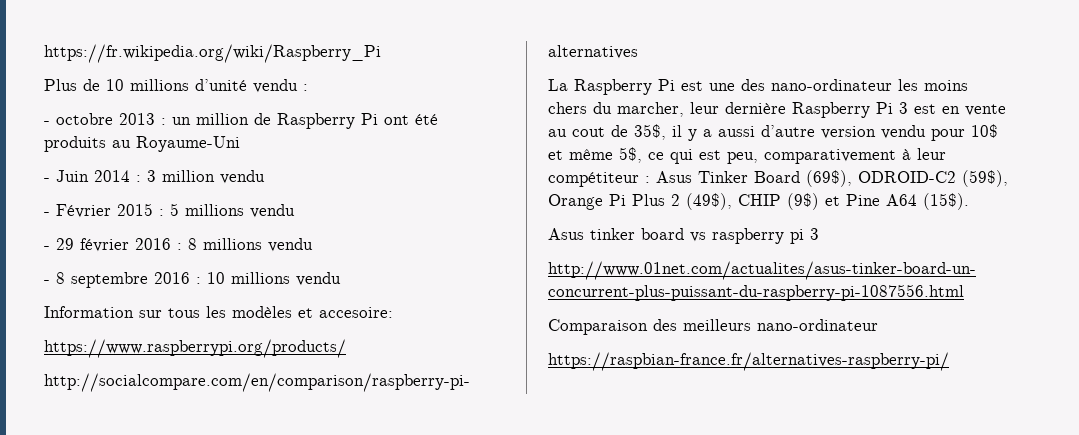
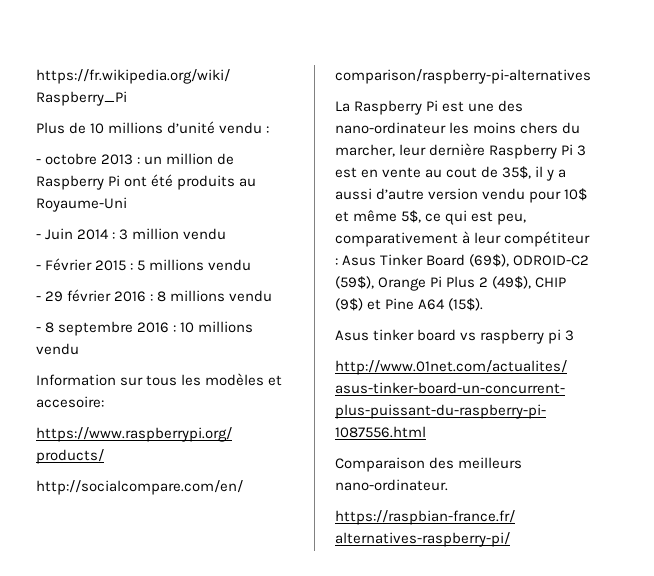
- Comparaison des meilleurs nano-ordinateur
+ Comparaison des meilleurs nano-ordinateur.

